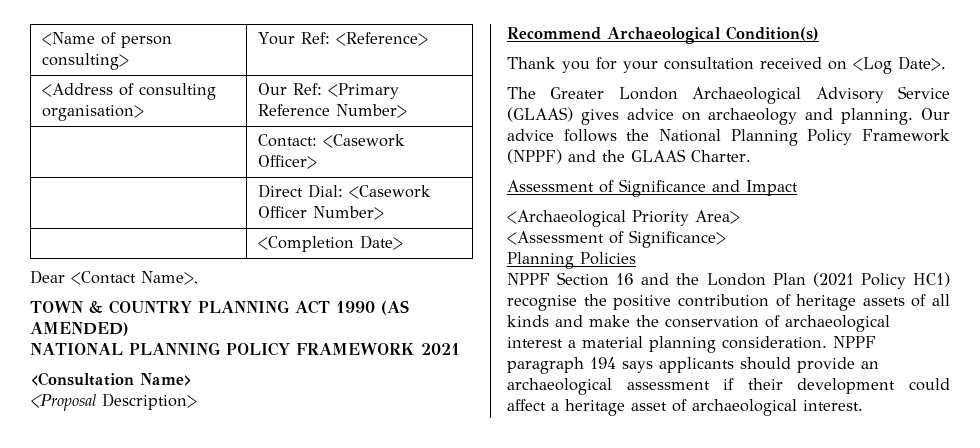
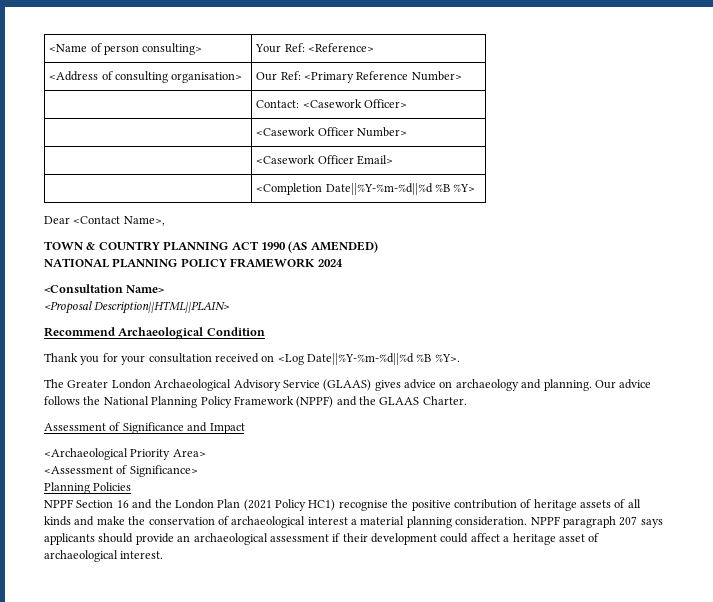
- | Direct Dial: <Casework Officer Number>
+ | <Casework Officer Number>
- | <Completion Date>
+ | <Casework Officer Email>
+ | <Completion Date||%Y-%m-%d||%d %B %Y>
- NATIONAL PLANNING POLICY FRAMEWORK 2021
+ NATIONAL PLANNING POLICY FRAMEWORK 2024
- <Proposal Description>
+ <Proposal Description||HTML||PLAIN>
- Recommend Archaeological Condition(s)
+ Recommend Archaeological Condition
- Thank you for your consultation received on <Log Date>.
+ Thank you for your consultation received on <Log Date||%Y-%m-%d||%d %B %Y>.
- NPPF paragraph 194 says applicants should provide an archaeological assessment if their development could affect a heritage asset of archaeological interest.
+ NPPF paragraph 207 says applicants should provide an archaeological assessment if their development could affect a heritage asset of archaeological interest.

